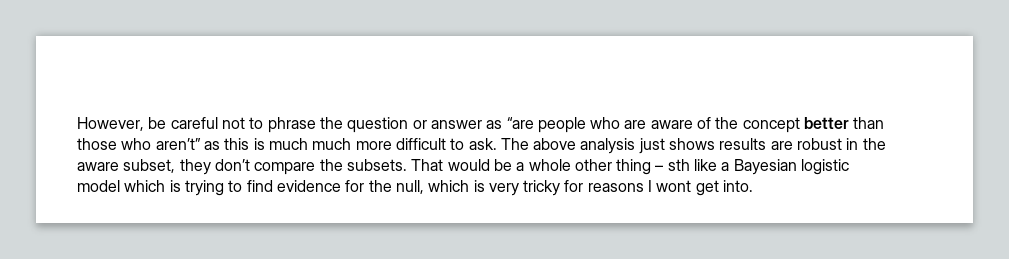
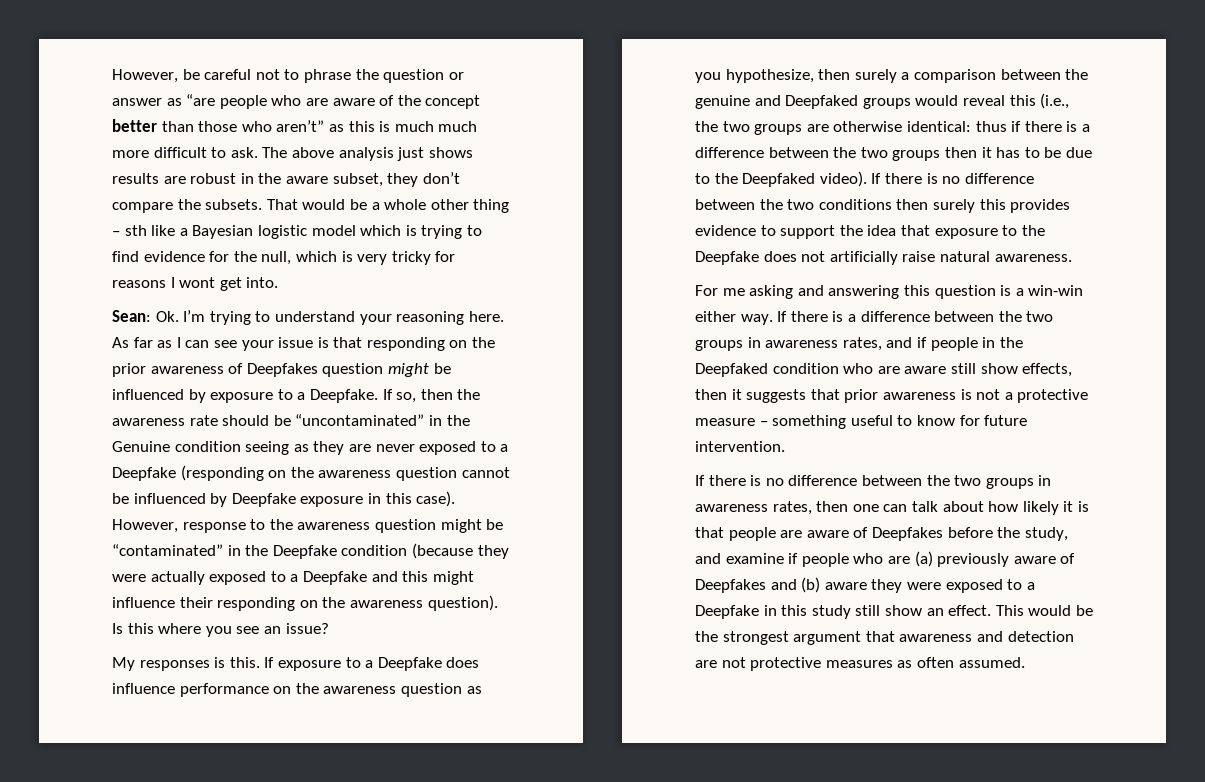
+ Sean: Ok. I’m trying to understand your reasoning here. As far as I can see your issue is that responding on the prior awareness of Deepfakes question might be influenced by exposure to a Deepfake. If so, then the awareness rate should be “uncontaminated” in the Genuine condition seeing as they are never exposed to a Deepfake (responding on the awareness question cannot be influenced by Deepfake exposure in this case). However, response to the awareness question might be “contaminated” in the Deepfake condition (because they were actually exposed to a Deepfake and this might influence their responding on the awareness question). Is this where you see an issue?
+ My responses is this. If exposure to a Deepfake does influence performance on the awareness question as you hypothesize, then surely a comparison between the genuine and Deepfaked groups would reveal this (i.e., the two groups are otherwise identical: thus if there is a difference between the two groups then it has to be due to the Deepfaked video). If there is no difference between the two conditions then surely this provides evidence to support the idea that exposure to the Deepfake does not artificially raise natural awareness.
+ For me asking and answering this question is a win-win either way. If there is a difference between the two groups in awareness rates, and if people in the Deepfaked condition who are aware still show effects, then it suggests that prior awareness is not a protective measure – something useful to know for future intervention.
+ If there is no difference between the two groups in awareness rates, then one can talk about how likely it is that people are aware of Deepfakes before the study, and examine if people who are (a) previously aware of Deepfakes and (b) aware they were exposed to a Deepfake in this study still show an effect. This would be the strongest argument that awareness and detection are not protective measures as often assumed.

